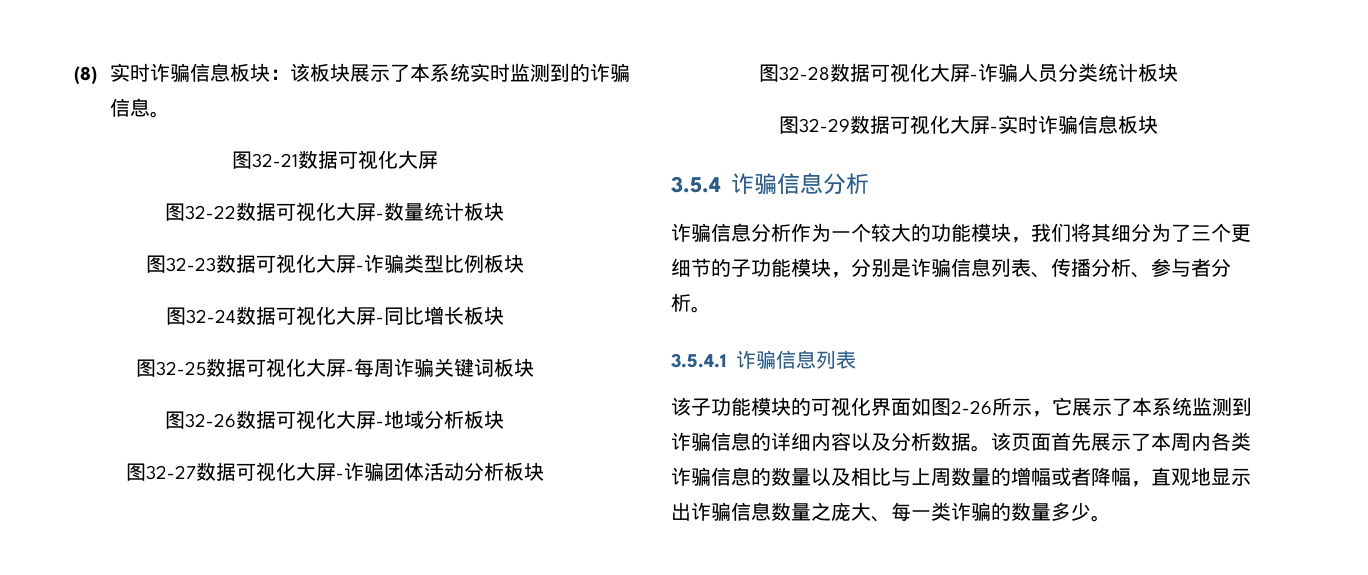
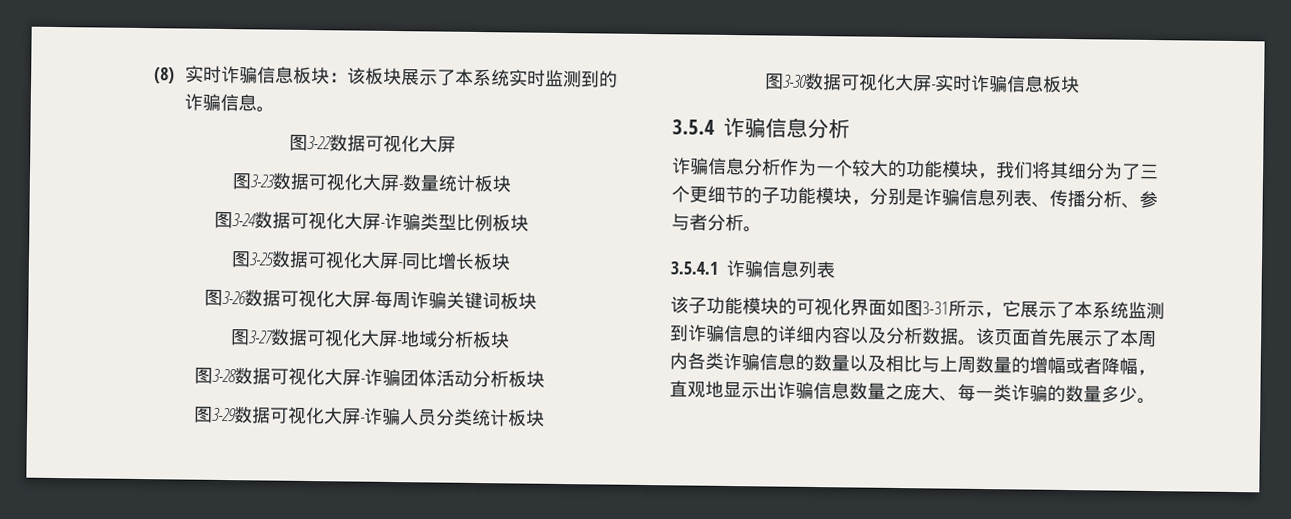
- 图32-21数据可视化大屏
+ 图3-22数据可视化大屏
- 图32-22数据可视化大屏-数量统计板块
+ 图3-23数据可视化大屏-数量统计板块
- 图32-23数据可视化大屏-诈骗类型比例板块
+ 图3-24数据可视化大屏-诈骗类型比例板块
- 图32-24数据可视化大屏-同比增长板块
+ 图3-25数据可视化大屏-同比增长板块
- 图32-25数据可视化大屏-每周诈骗关键词板块
+ 图3-26数据可视化大屏-每周诈骗关键词板块
- 图32-26数据可视化大屏-地域分析板块
+ 图3-27数据可视化大屏-地域分析板块
- 图32-27数据可视化大屏-诈骗团体活动分析板块
+ 图3-28数据可视化大屏-诈骗团体活动分析板块
- 图32-28数据可视化大屏-诈骗人员分类统计板块
+ 图3-29数据可视化大屏-诈骗人员分类统计板块
- 图32-29数据可视化大屏-实时诈骗信息板块
+ 图3-30数据可视化大屏-实时诈骗信息板块
- 该子功能模块的可视化界面如图2-26所示，它展示了本系统监测到诈骗信息的详细内容以及分析数据。
+ 该子功能模块的可视化界面如图3-31所示，它展示了本系统监测到诈骗信息的详细内容以及分析数据。

